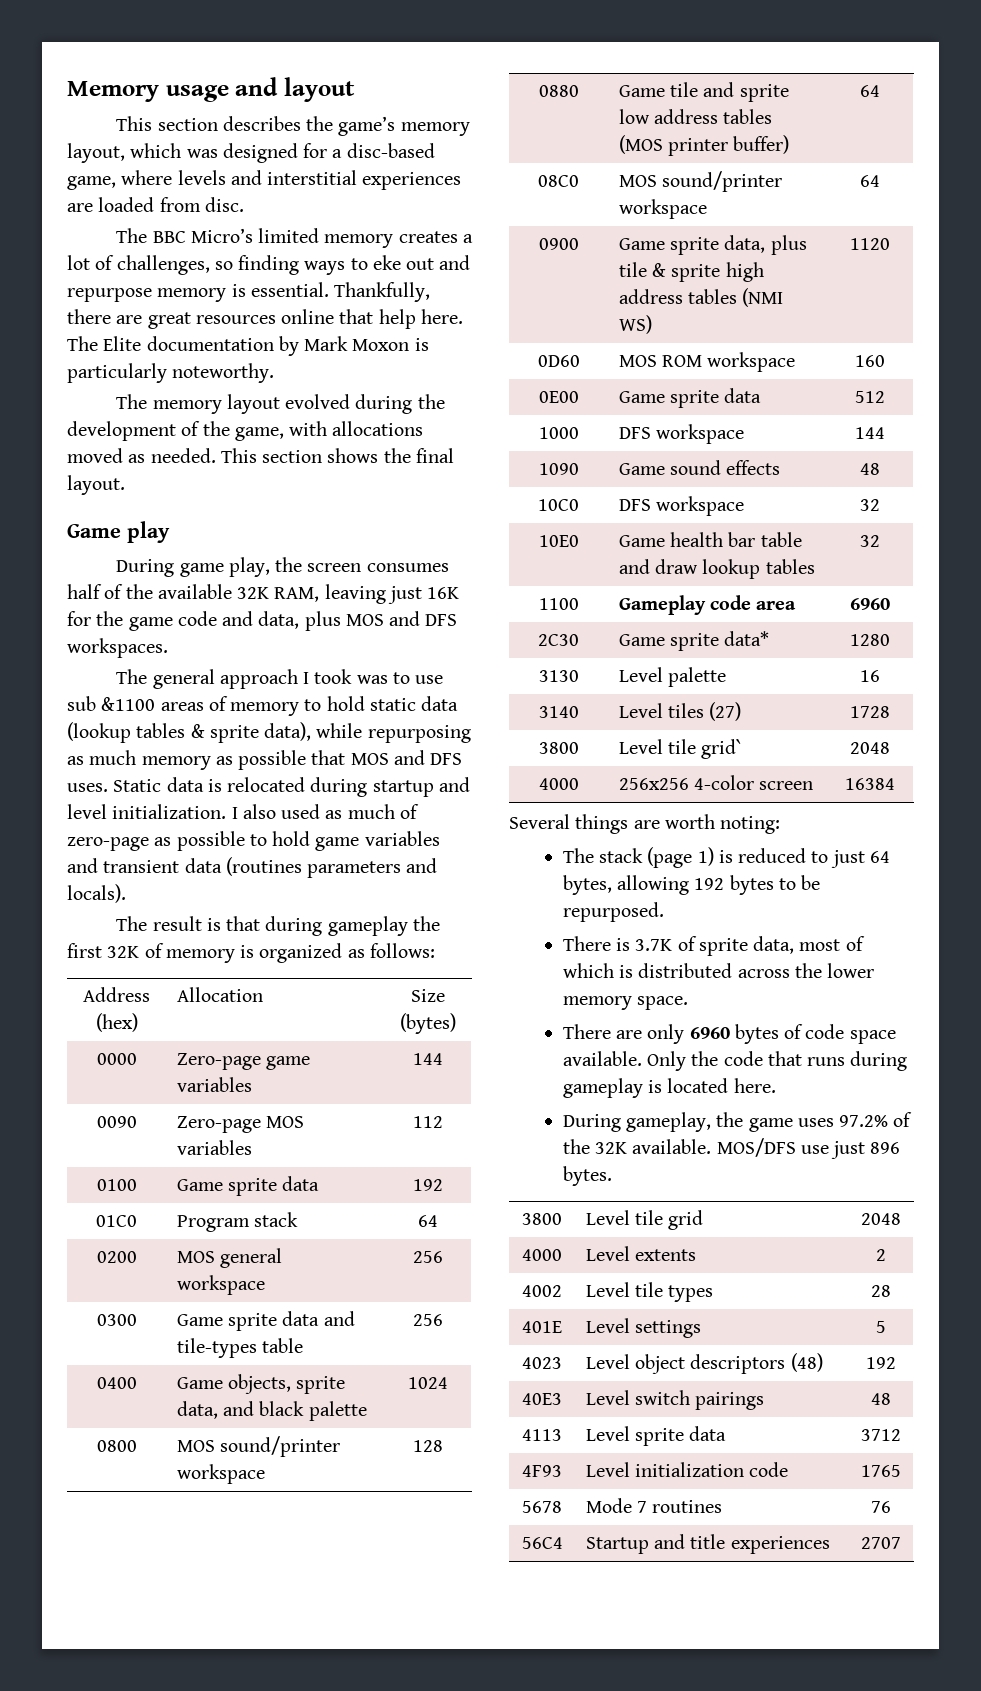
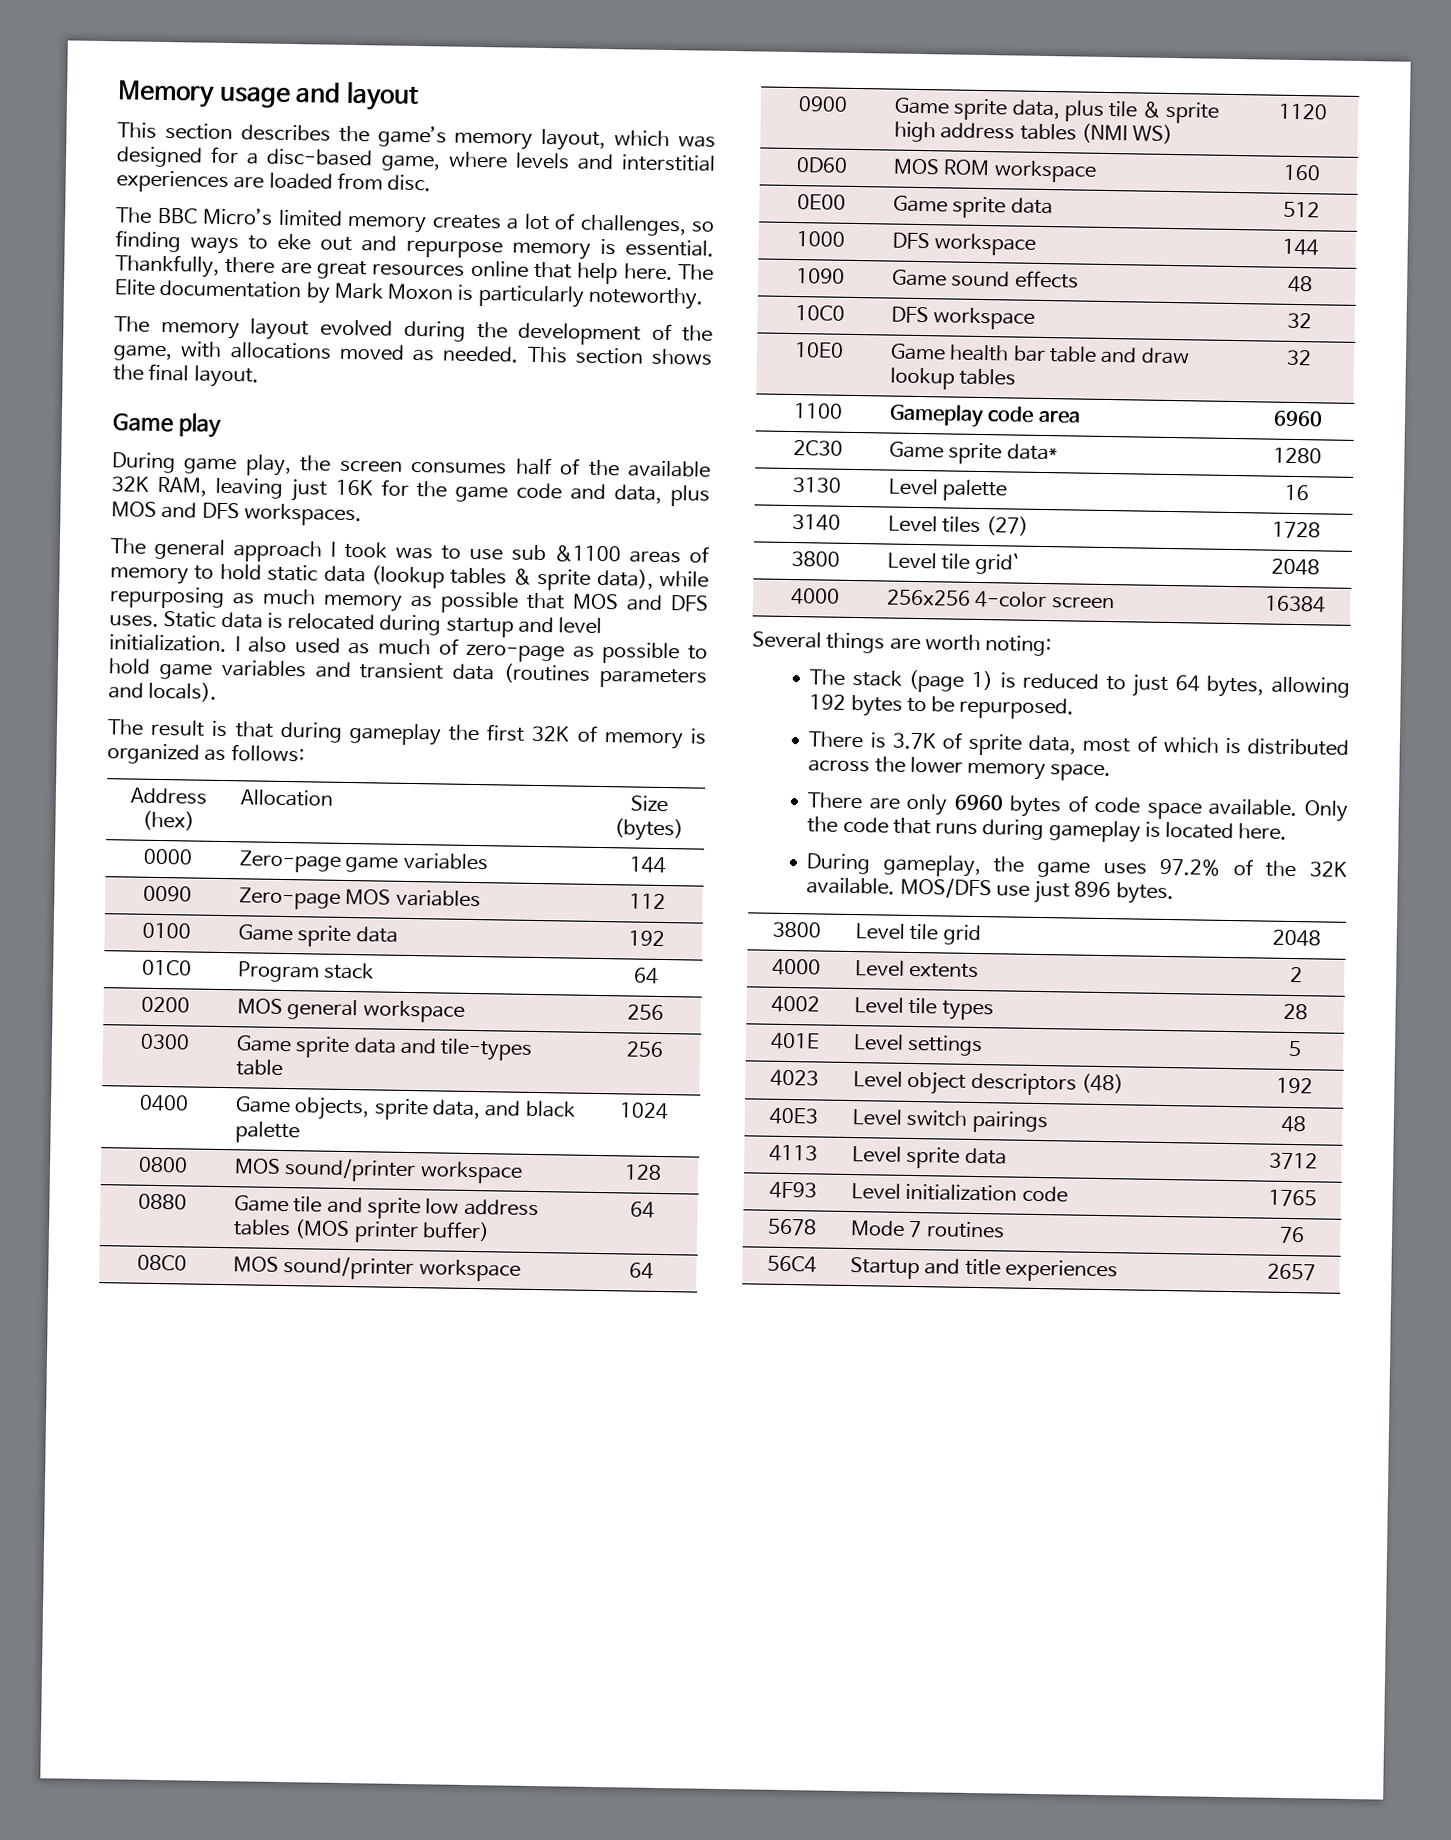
- 56C4 | Startup and title experiences | 2707
+ 56C4 | Startup and title experiences | 2657

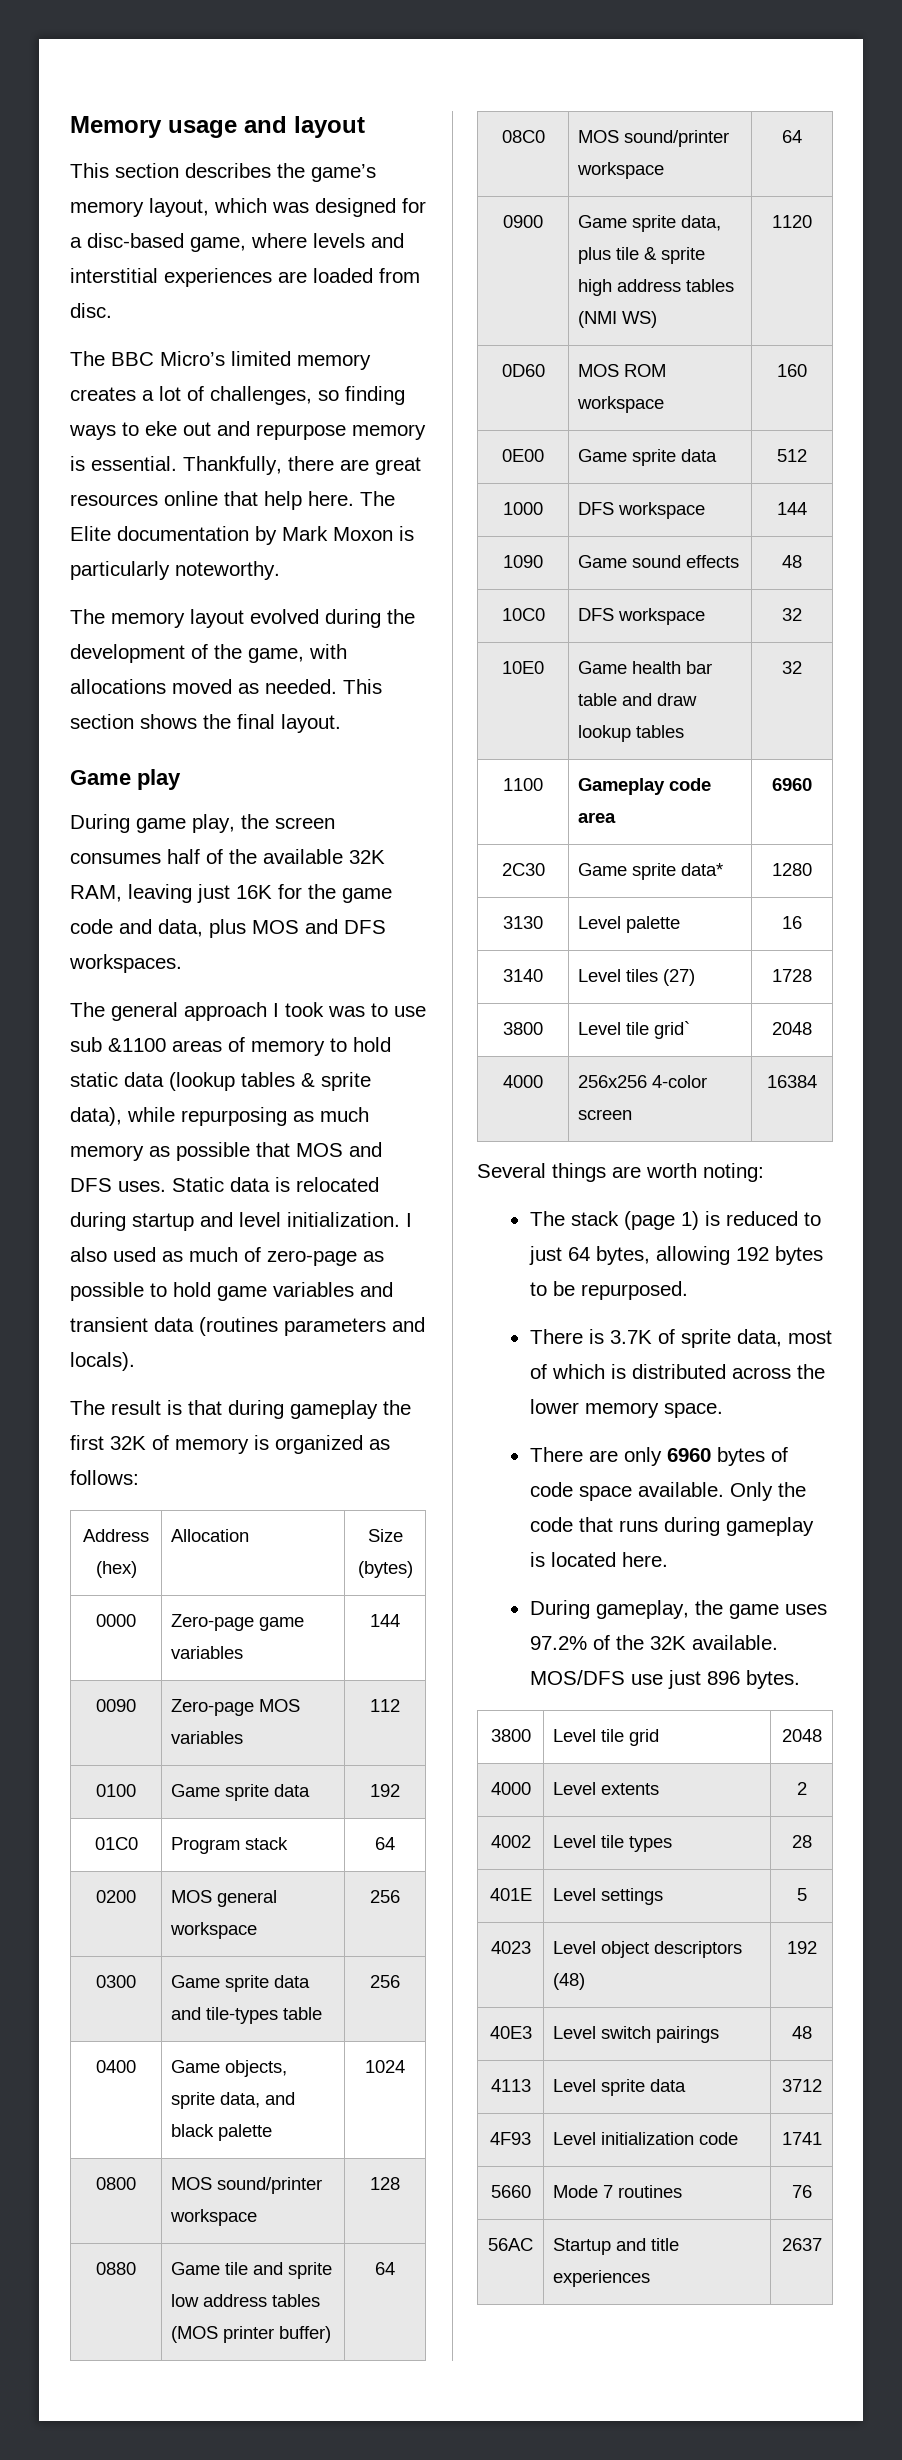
- 4F93 | Level initialization code | 1765
- 5678 | Mode 7 routines | 76
+ 4F93 | Level initialization code | 1741
+ 5660 | Mode 7 routines | 76
- 56C4 | Startup and title experiences | 2657
+ 56AC | Startup and title experiences | 2637

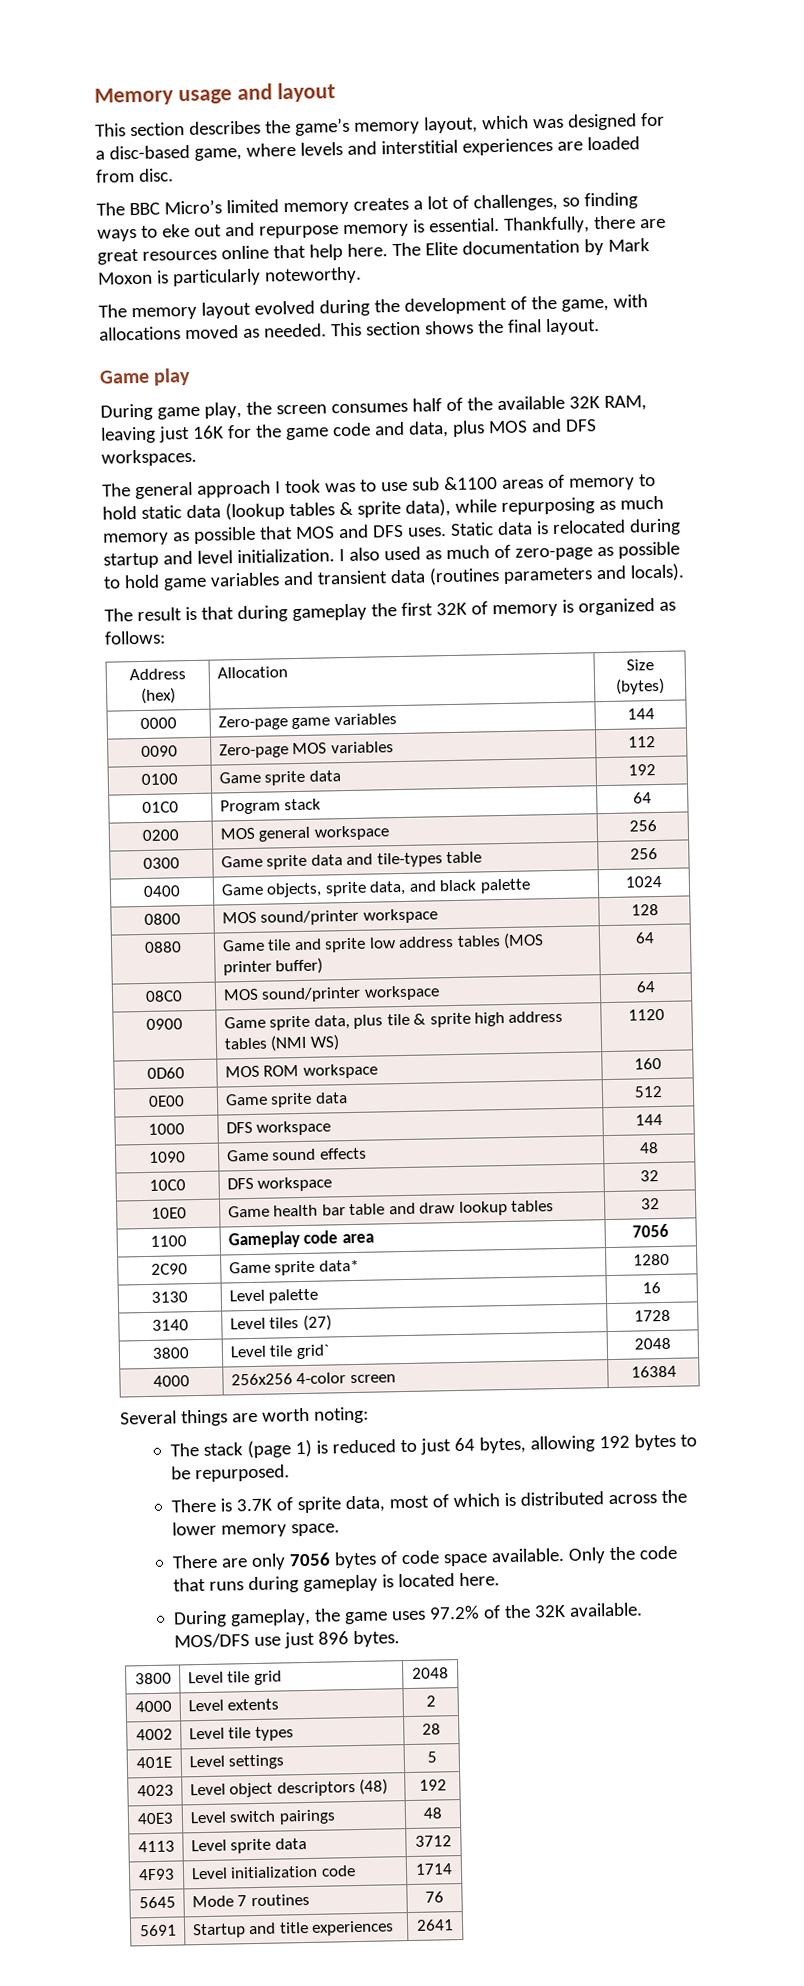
- 1100 | Gameplay code area | 6960
- 2C30 | Game sprite data* | 1280
+ 1100 | Gameplay code area | 7056
+ 2C90 | Game sprite data* | 1280
- There are only 6960 bytes of code space available.
+ There are only 7056 bytes of code space available.
- 4F93 | Level initialization code | 1741
- 5660 | Mode 7 routines | 76
+ 4F93 | Level initialization code | 1714
+ 5645 | Mode 7 routines | 76
- 56AC | Startup and title experiences | 2637
+ 5691 | Startup and title experiences | 2641

